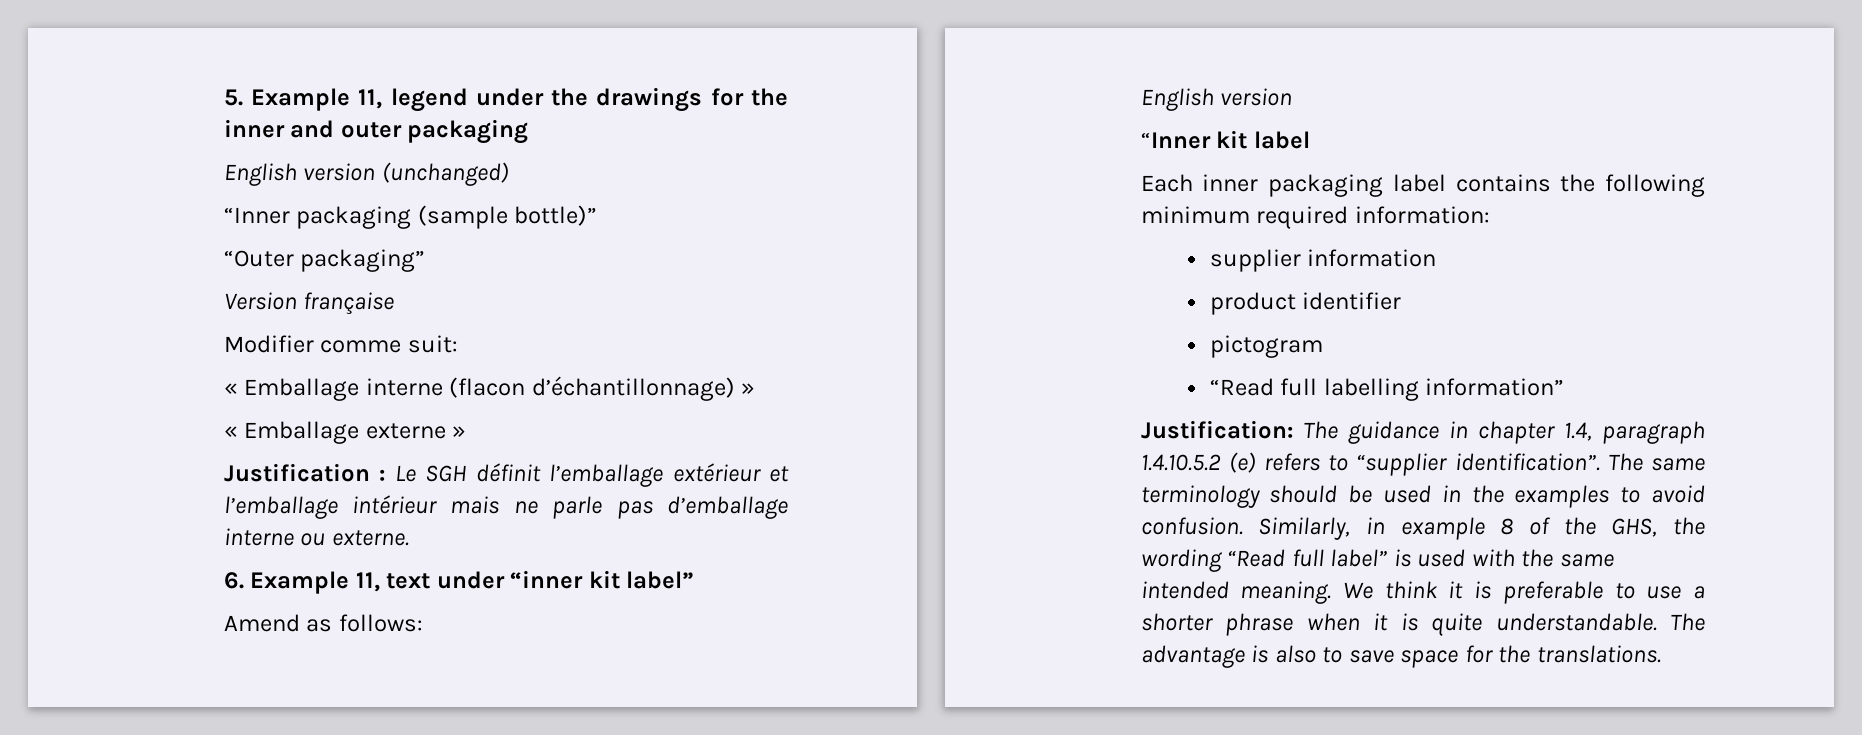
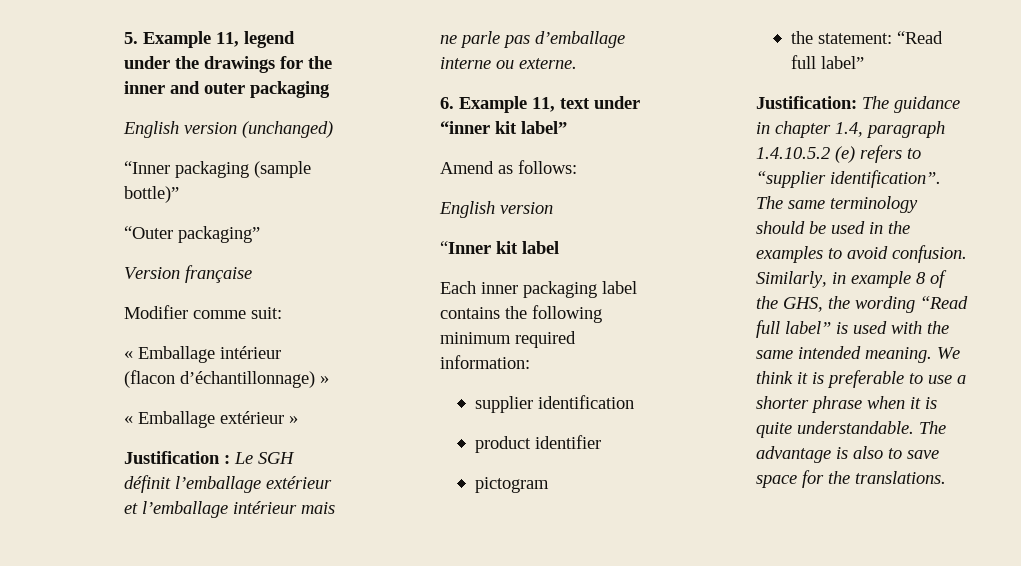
- « Emballage interne (flacon d’échantillonnage) »
+ « Emballage intérieur (flacon d’échantillonnage) »
- « Emballage externe »
+ « Emballage extérieur »
- supplier information
+ supplier identification
- “Read full labelling information”
+ the statement: “Read full label”

